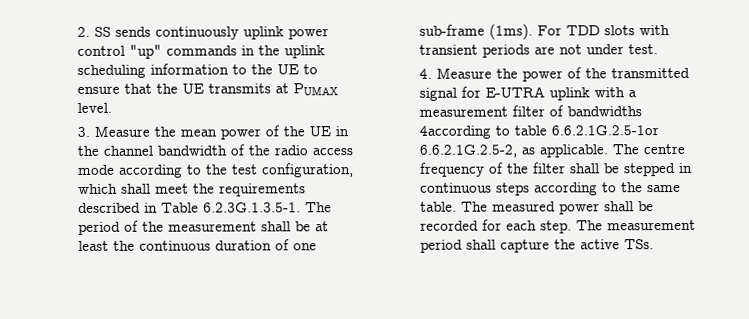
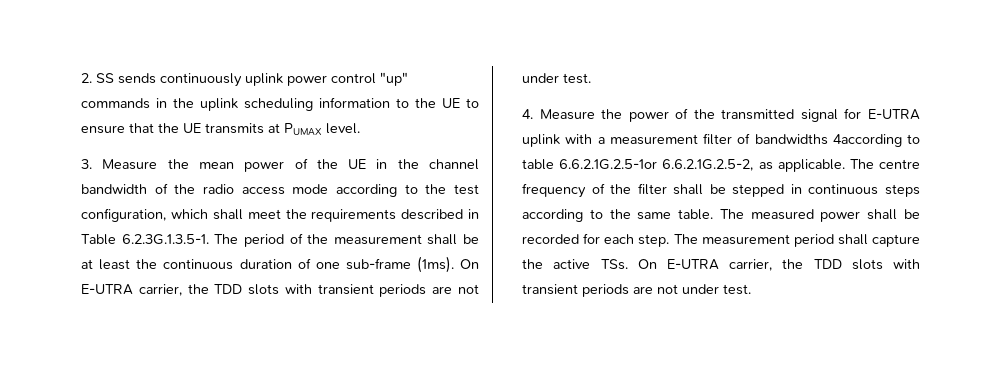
- 3. Measure the mean power of the UE in the channel bandwidth of the radio access mode according to the test configuration, which shall meet the requirements described in Table 6.2.3G.1.3.5-1. The period of the measurement shall be at least the continuous duration of one sub-frame (1ms). For TDD slots with transient periods are not under test.
+ 3. Measure the mean power of the UE in the channel bandwidth of the radio access mode according to the test configuration, which shall meet the requirements described in Table 6.2.3G.1.3.5-1. The period of the measurement shall be at least the continuous duration of one sub-frame (1ms). On E-UTRA carrier, the TDD slots with transient periods are not under test.
- The measurement period shall capture the active TSs.
+ The measurement period shall capture the active TSs. On E-UTRA carrier, the TDD slots with transient periods are not under test.

